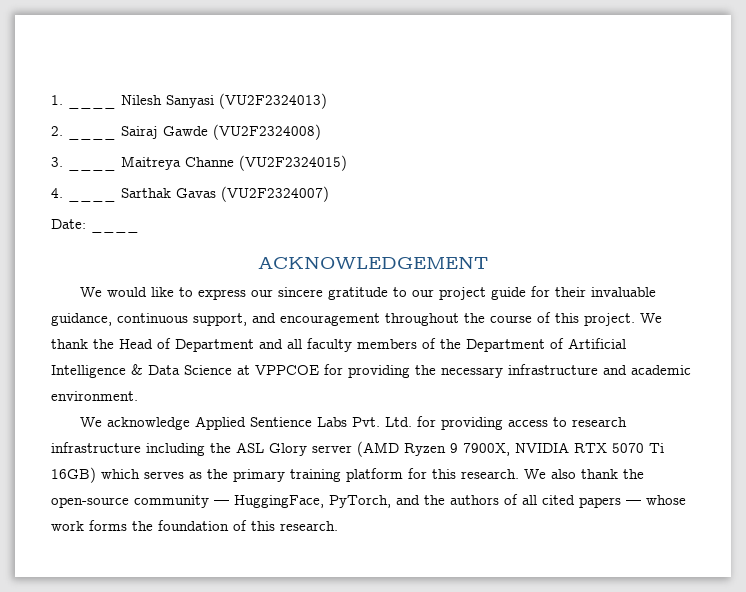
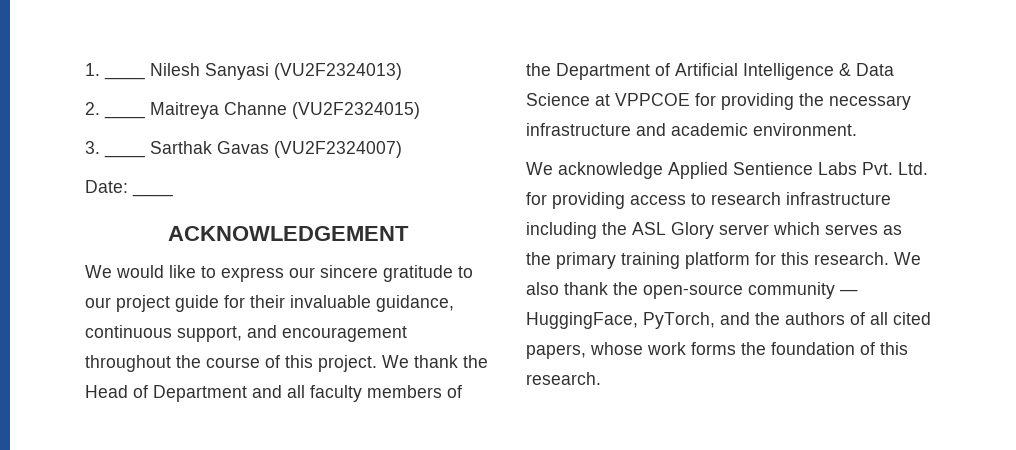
- 2. ____ Sairaj Gawde (VU2F2324008)
- 3. ____ Maitreya Channe (VU2F2324015)
+ 2. ____ Maitreya Channe (VU2F2324015)
- 4. ____ Sarthak Gavas (VU2F2324007)
+ 3. ____ Sarthak Gavas (VU2F2324007)
- We acknowledge Applied Sentience Labs Pvt. Ltd. for providing access to research infrastructure including the ASL Glory server (AMD Ryzen 9 7900X, NVIDIA RTX 5070 Ti 16GB) which serves as the primary training platform for this research.
+ We acknowledge Applied Sentience Labs Pvt. Ltd. for providing access to research infrastructure including the ASL Glory server which serves as the primary training platform for this research.
- We also thank the open-source community — HuggingFace, PyTorch, and the authors of all cited papers — whose work forms the foundation of this research.
+ We also thank the open-source community — HuggingFace, PyTorch, and the authors of all cited papers, whose work forms the foundation of this research.

